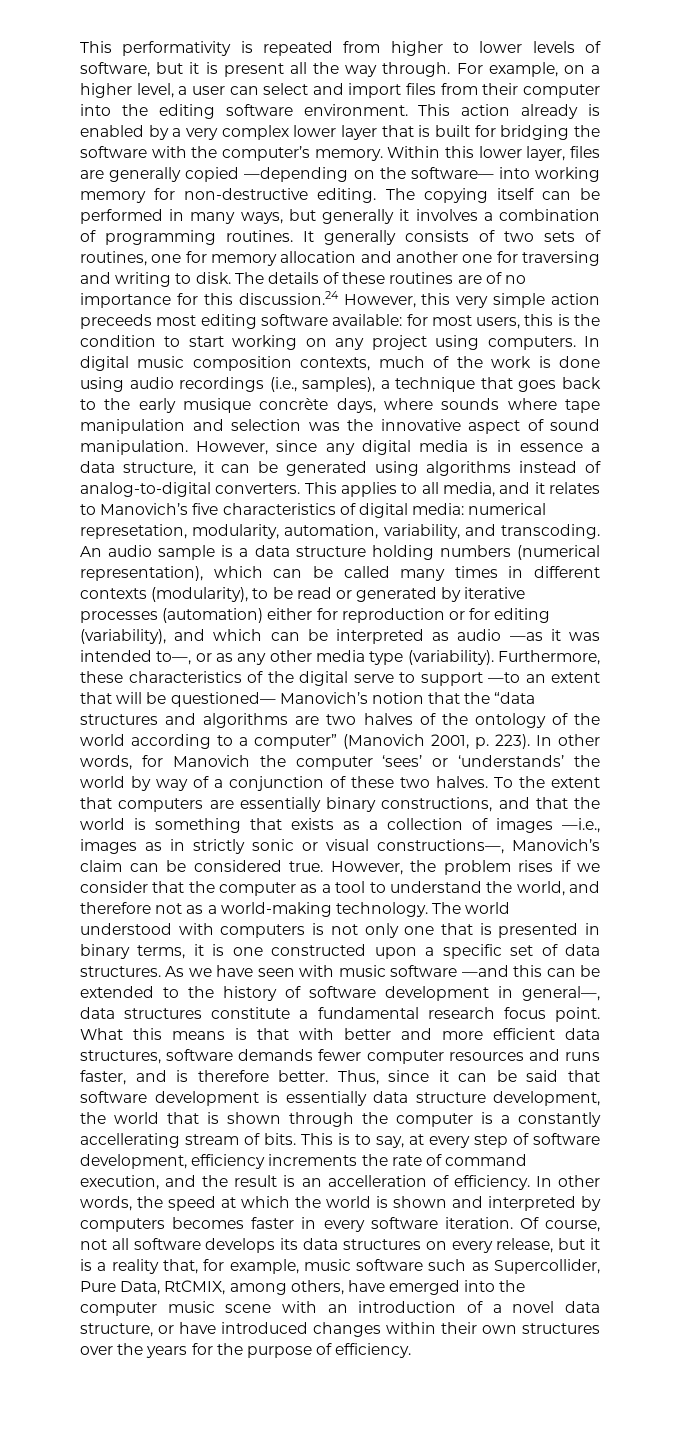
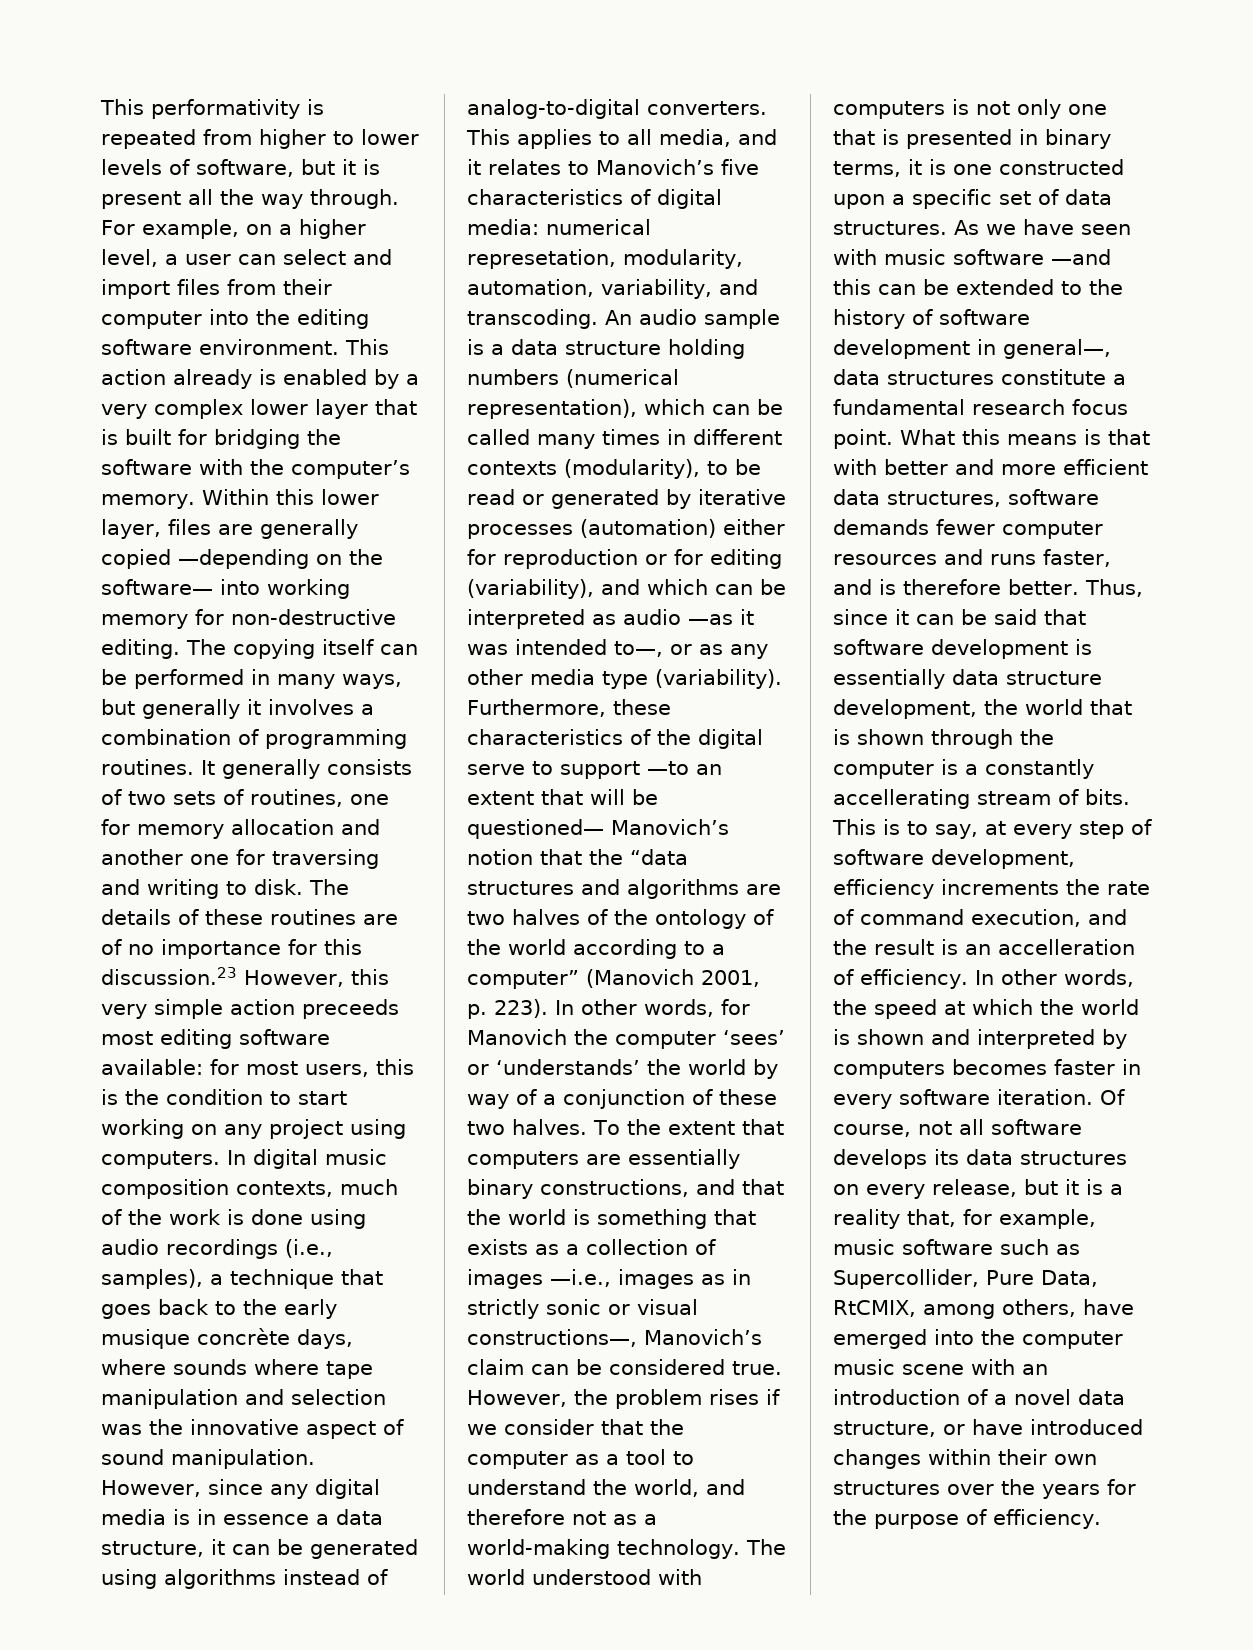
- The details of these routines are of no importance for this discussion.24 However, this very simple action preceeds most editing software available: for most users, this is the condition to start working on any project using computers.
+ The details of these routines are of no importance for this discussion.23 However, this very simple action preceeds most editing software available: for most users, this is the condition to start working on any project using computers.

